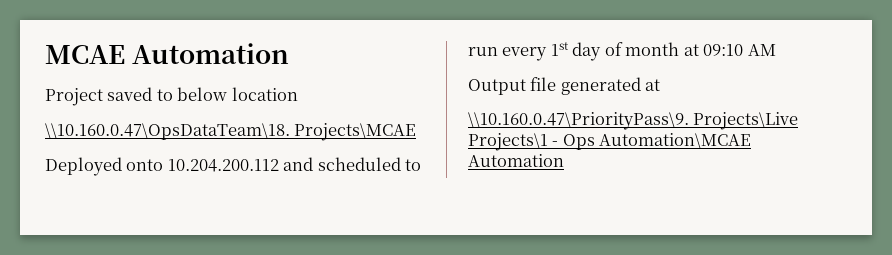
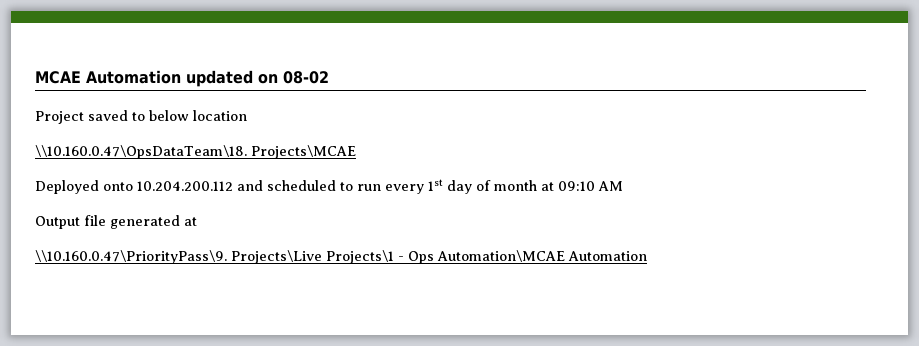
- MCAE Automation
+ MCAE Automation updated on 08-02

